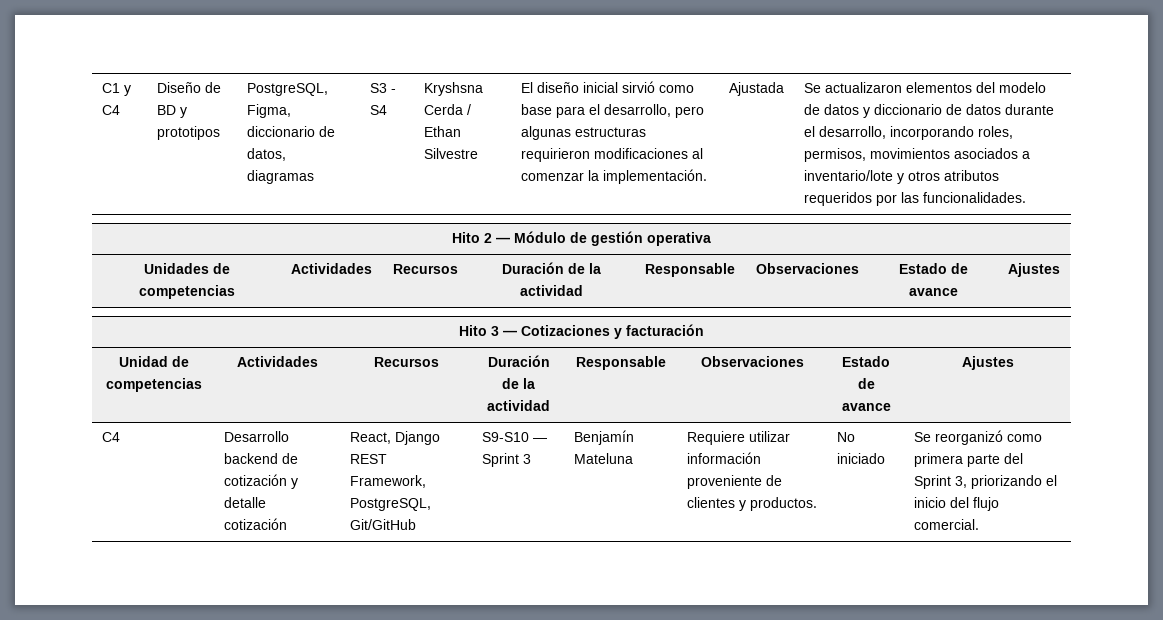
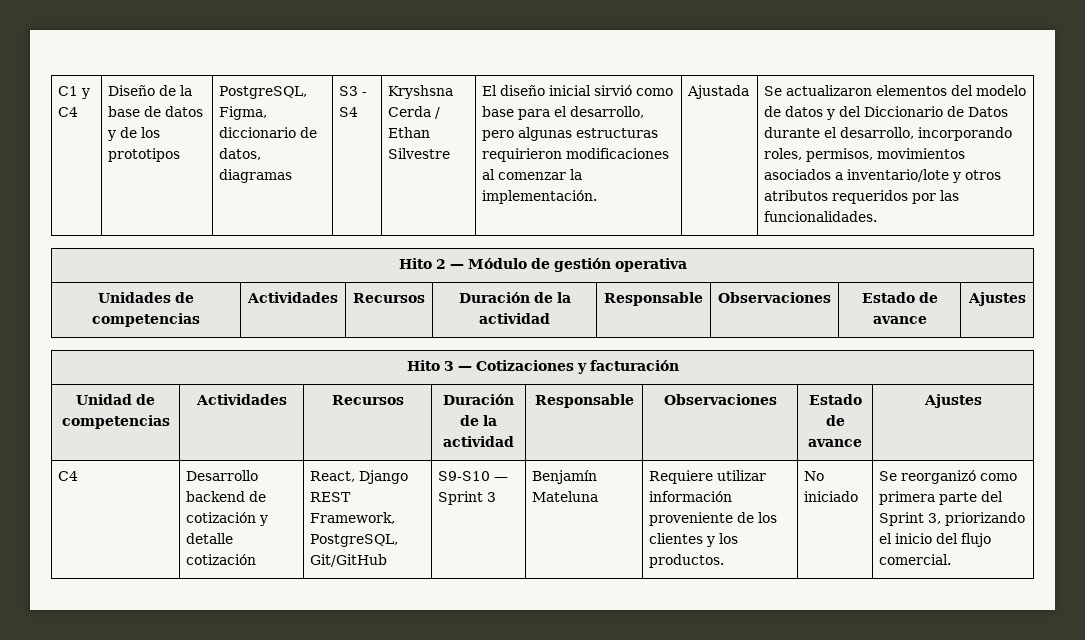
- Diseño de BD y prototipos
+ Diseño de la base de datos y de los prototipos
- Se actualizaron elementos del modelo de datos y diccionario de datos durante el desarrollo, incorporando roles, permisos, movimientos asociados a inventario/lote y otros atributos requeridos por las funcionalidades.
+ Se actualizaron elementos del modelo de datos y del Diccionario de Datos durante el desarrollo, incorporando roles, permisos, movimientos asociados a inventario/lote y otros atributos requeridos por las funcionalidades.
- Requiere utilizar información proveniente de clientes y productos.
+ Requiere utilizar información proveniente de los clientes y los productos.

